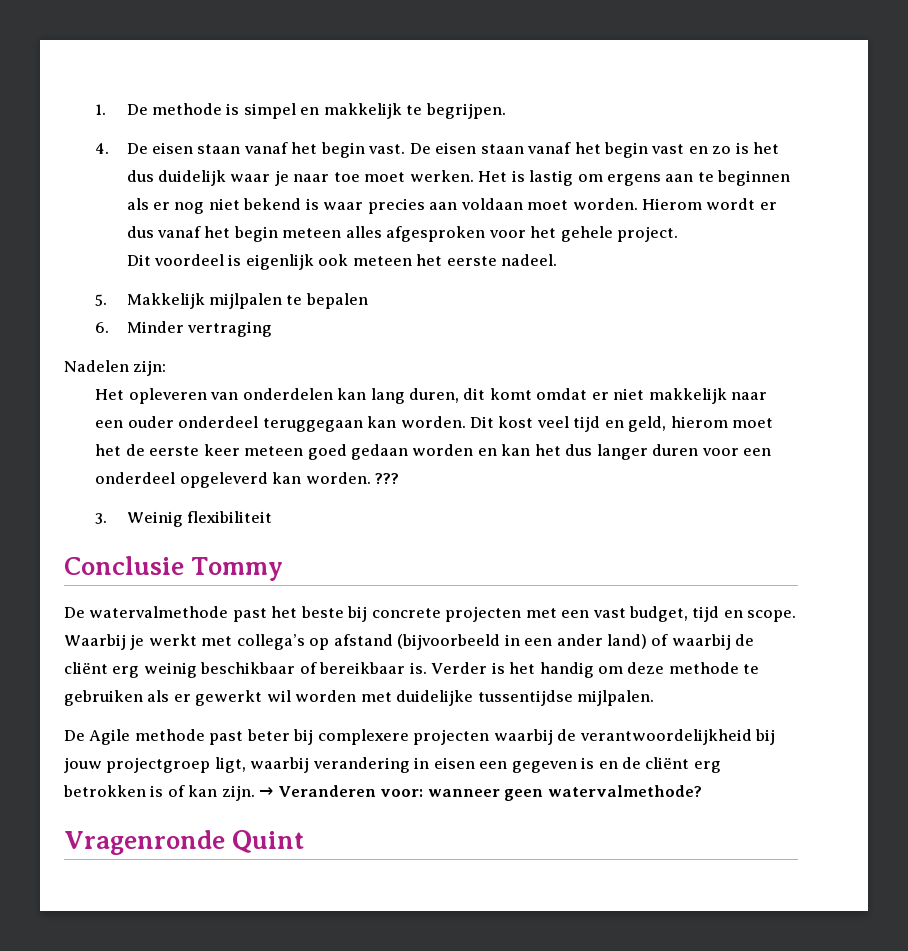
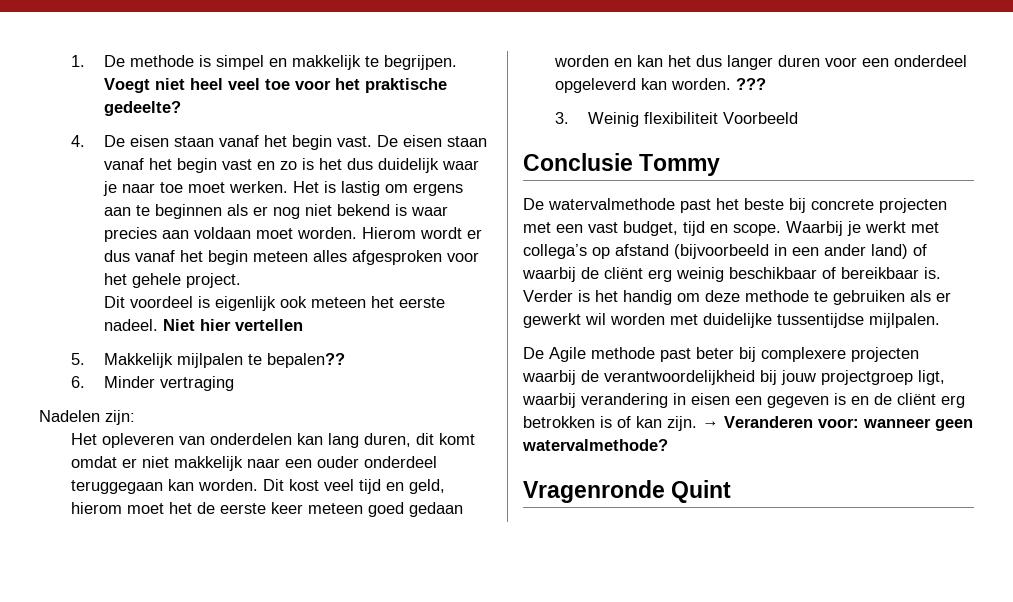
+ Voegt niet heel veel toe voor het praktische gedeelte?
+ Niet hier vertellen
- 5. Makkelijk mijlpalen te bepalen
+ 5. Makkelijk mijlpalen te bepalen??
- 3. Weinig flexibiliteit
+ 3. Weinig flexibiliteit Voorbeeld

